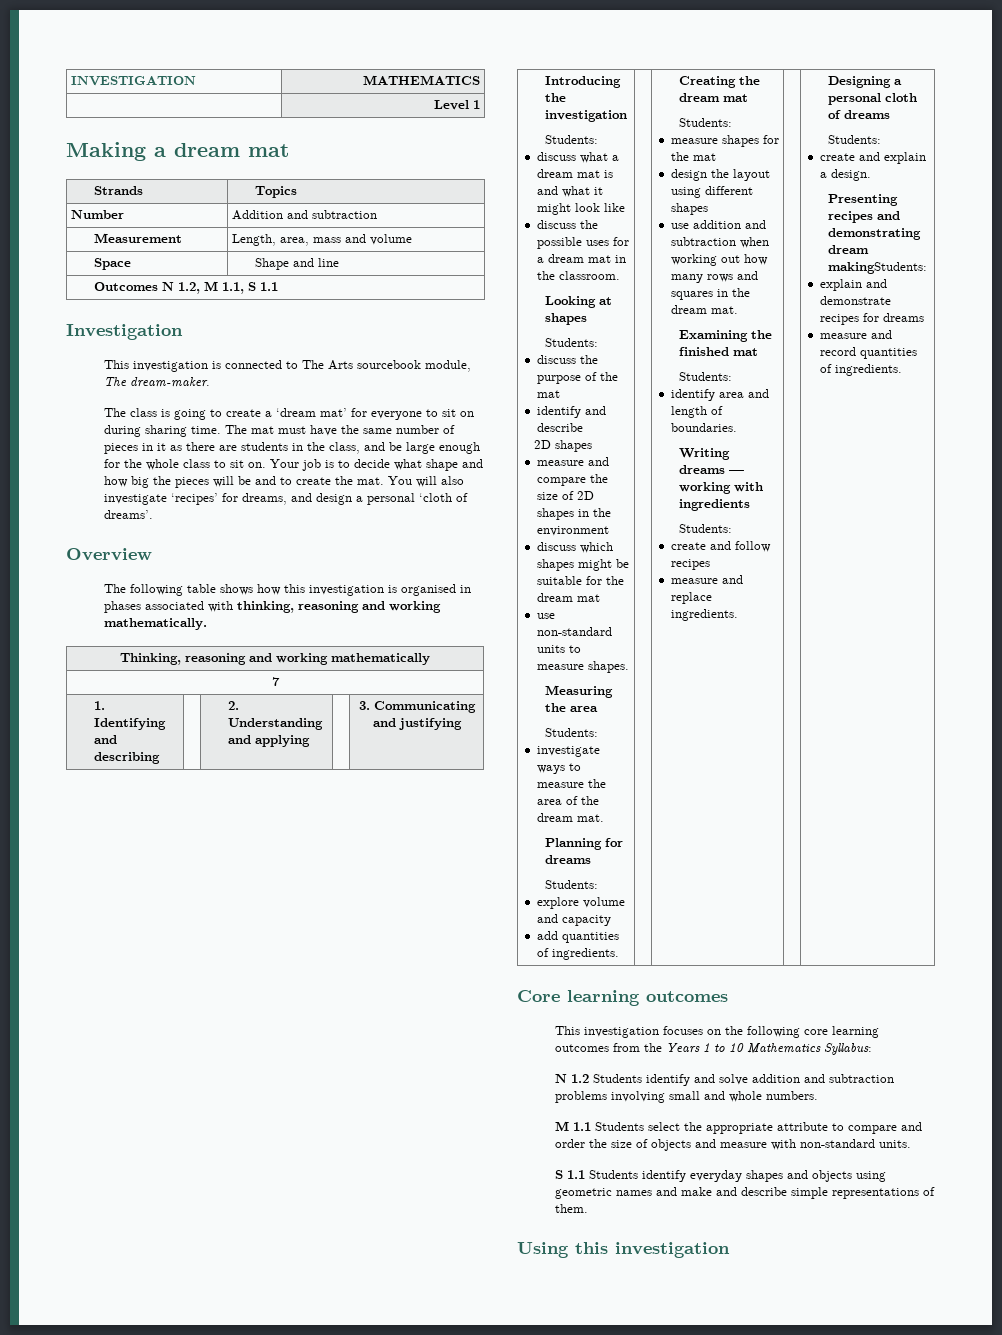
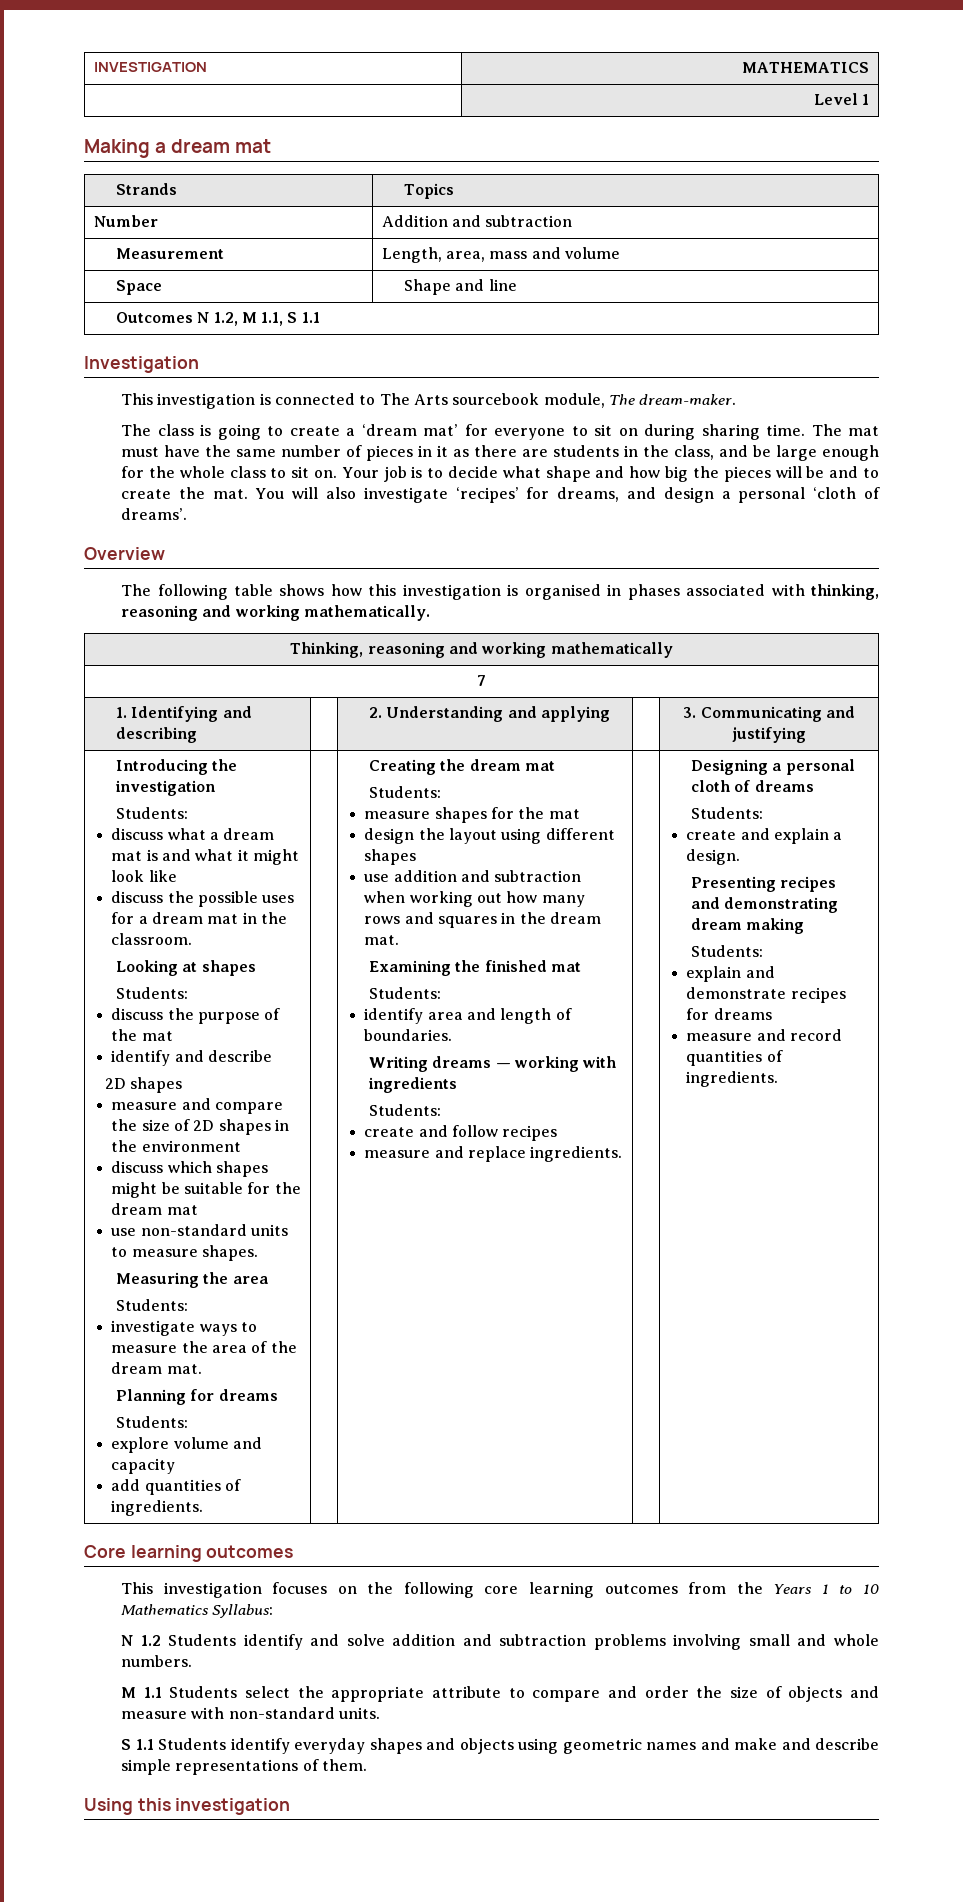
- Presenting recipes and demonstrating dream makingStudents:
+ Presenting recipes and demonstrating dream making
+ Students:

